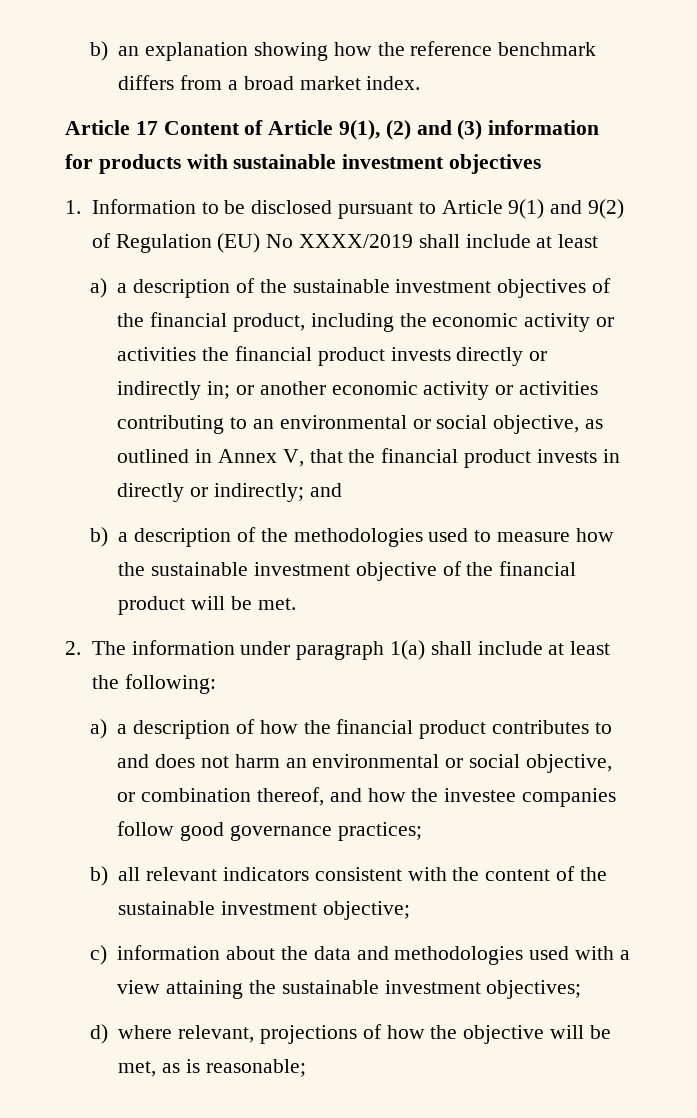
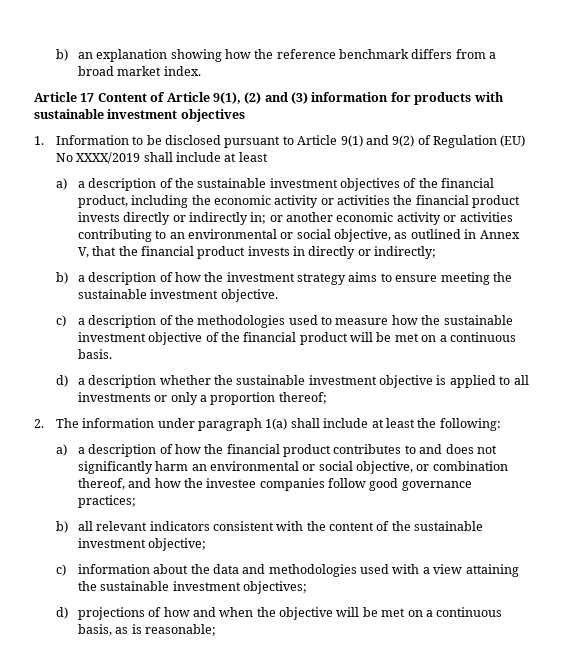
- or another economic activity or activities contributing to an environmental or social objective, as outlined in Annex V, that the financial product invests in directly or indirectly; and
- b) a description of the methodologies used to measure how the sustainable investment objective of the financial product will be met.
+ or another economic activity or activities contributing to an environmental or social objective, as outlined in Annex V, that the financial product invests in directly or indirectly;
+ b) a description of how the investment strategy aims to ensure meeting the sustainable investment objective.
+ c) a description of the methodologies used to measure how the sustainable investment objective of the financial product will be met on a continuous basis.
+ d) a description whether the sustainable investment objective is applied to all investments or only a proportion thereof;
- a) a description of how the financial product contributes to and does not harm an environmental or social objective, or combination thereof, and how the investee companies follow good governance practices;
+ a) a description of how the financial product contributes to and does not significantly harm an environmental or social objective, or combination thereof, and how the investee companies follow good governance practices;
- d) where relevant, projections of how the objective will be met, as is reasonable;
+ d) projections of how and when the objective will be met on a continuous basis, as is reasonable;

